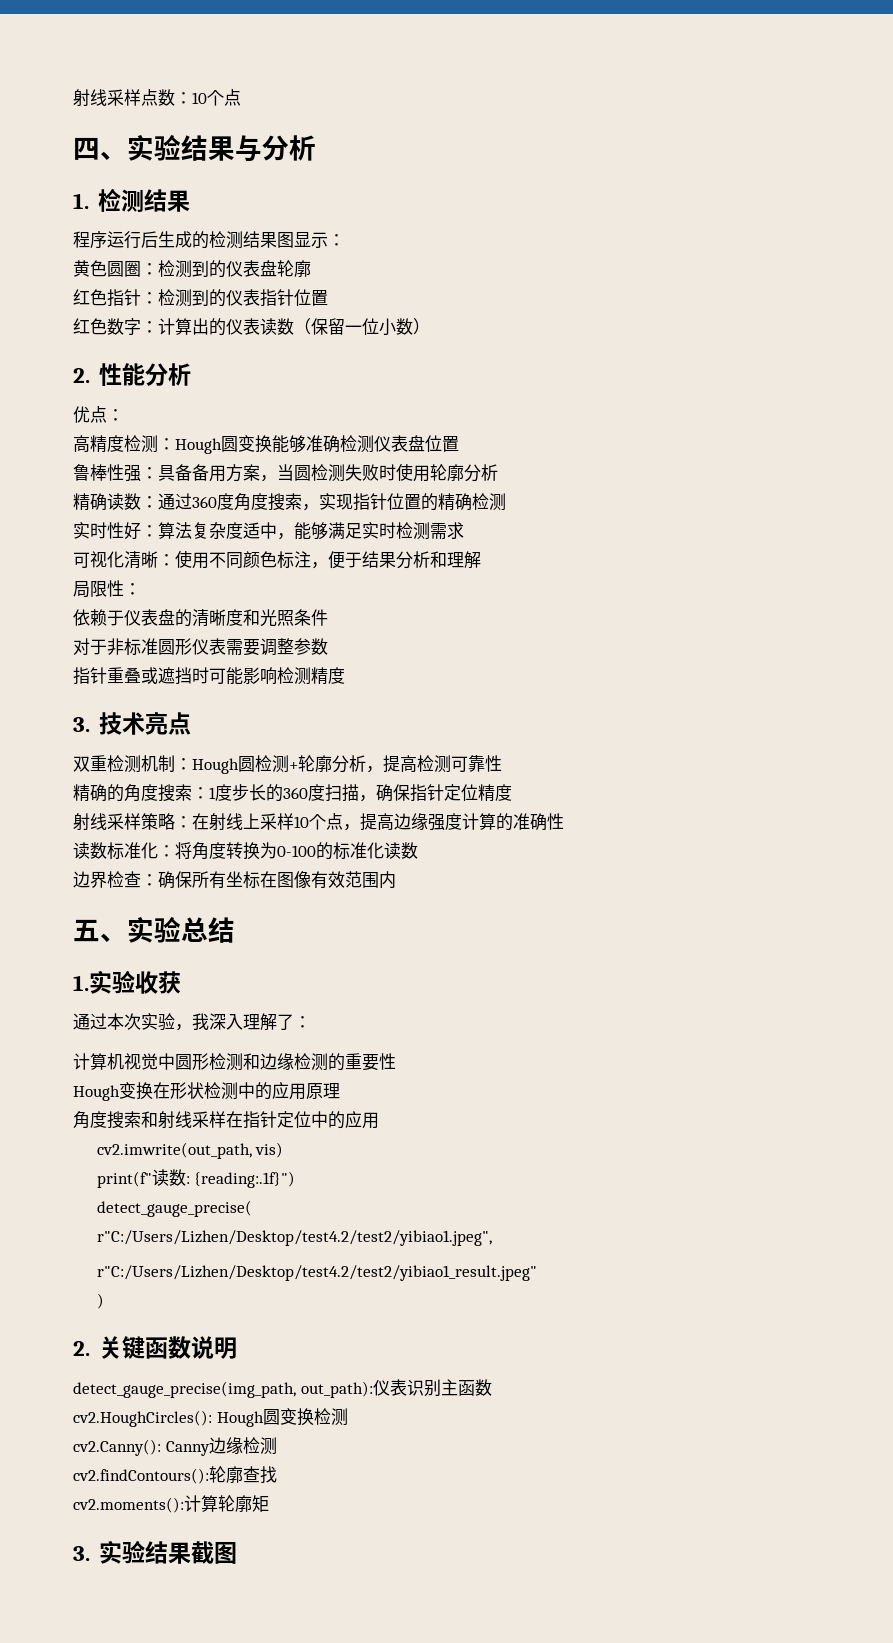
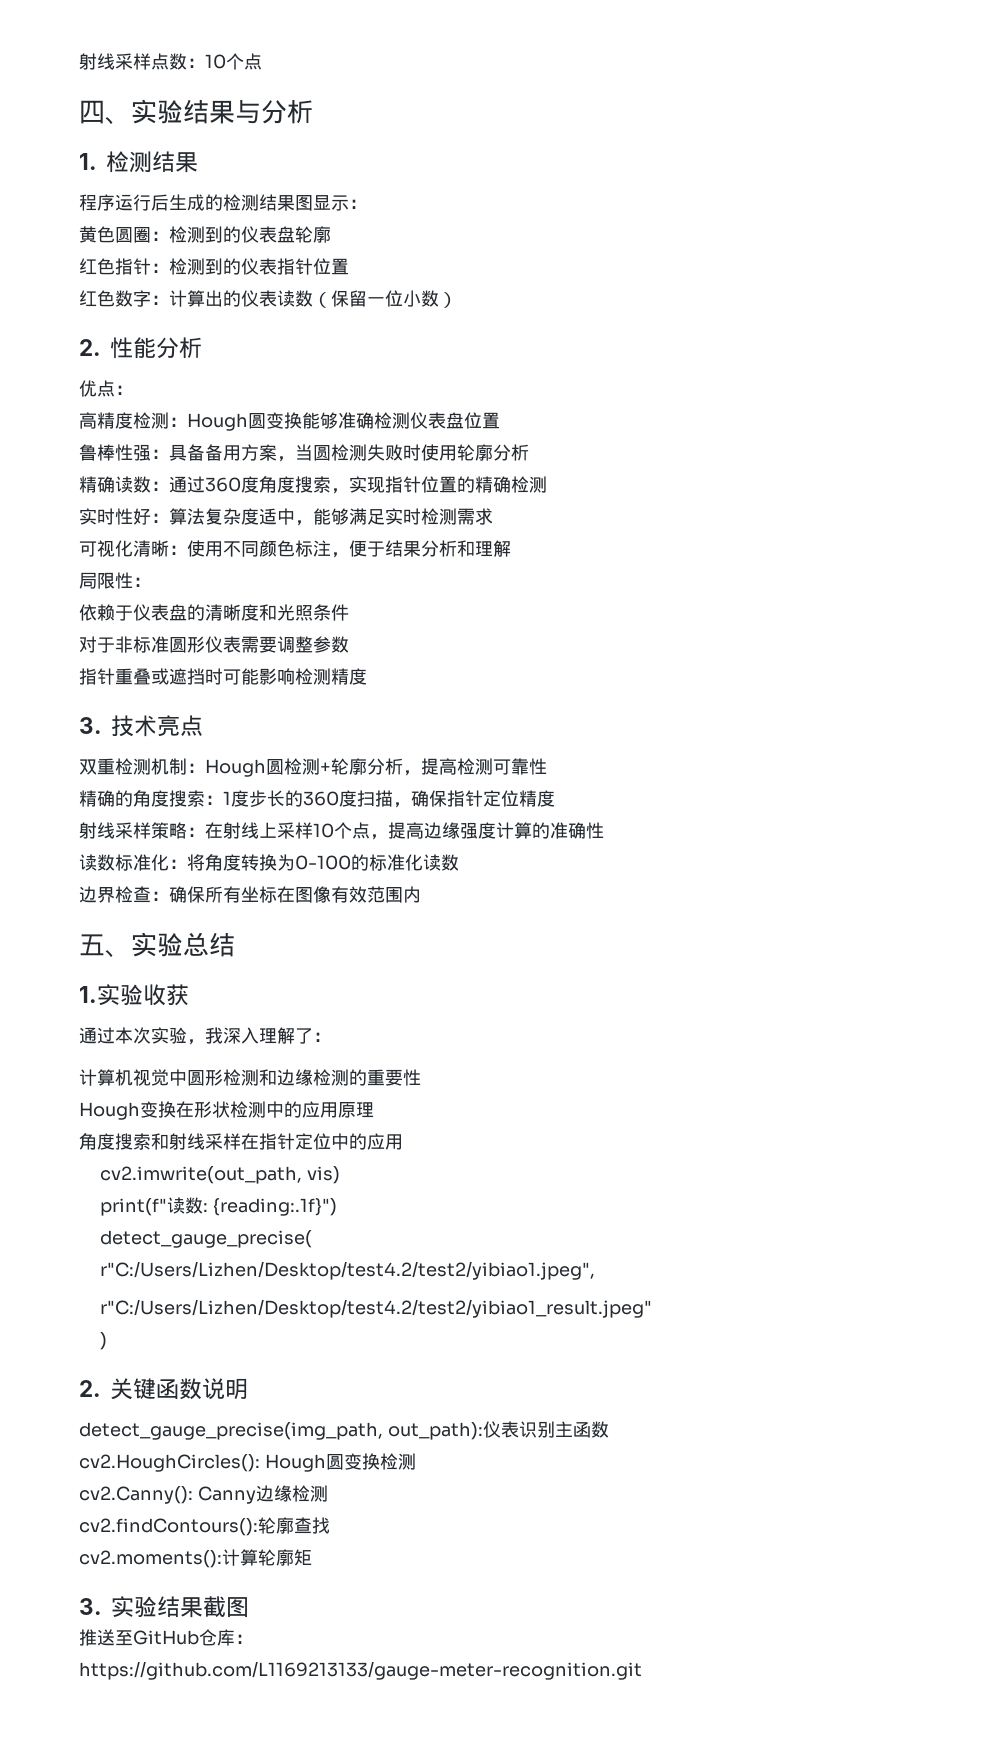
+ 推送至GitHub仓库：
+ https://github.com/L1169213133/gauge-meter-recognition.git

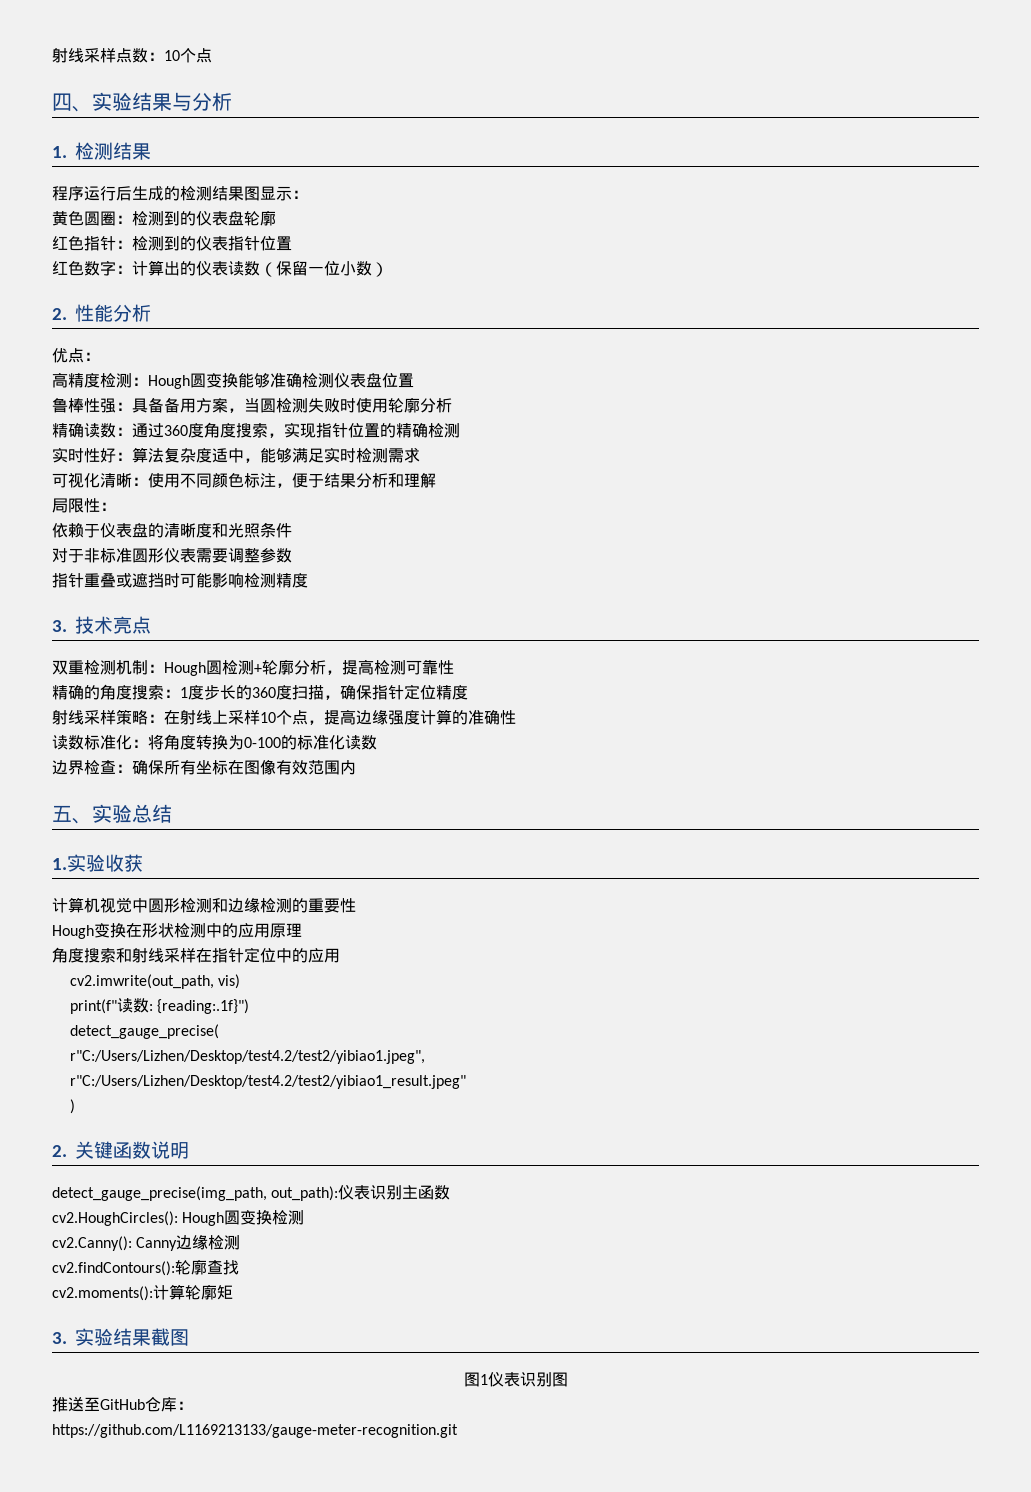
- 通过本次实验，我深入理解了：
+ 图1仪表识别图

